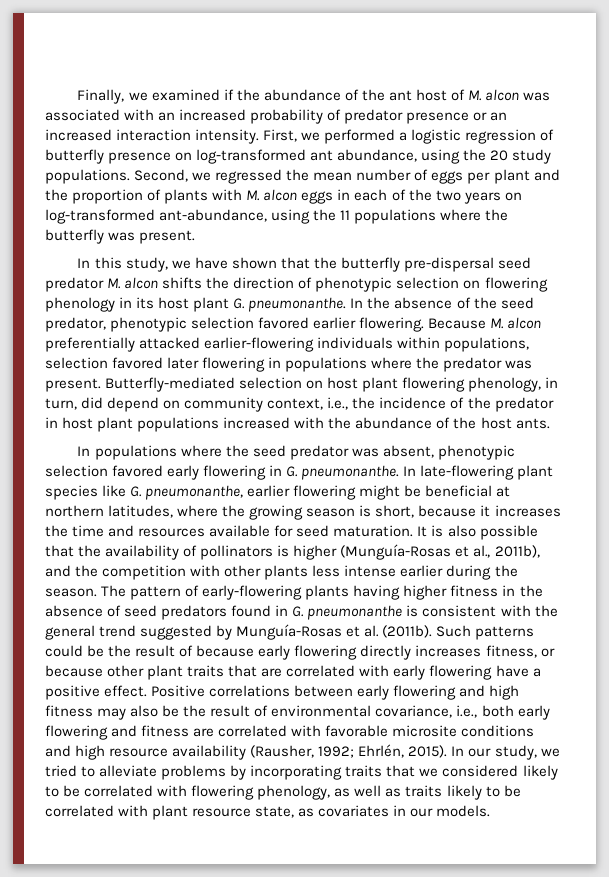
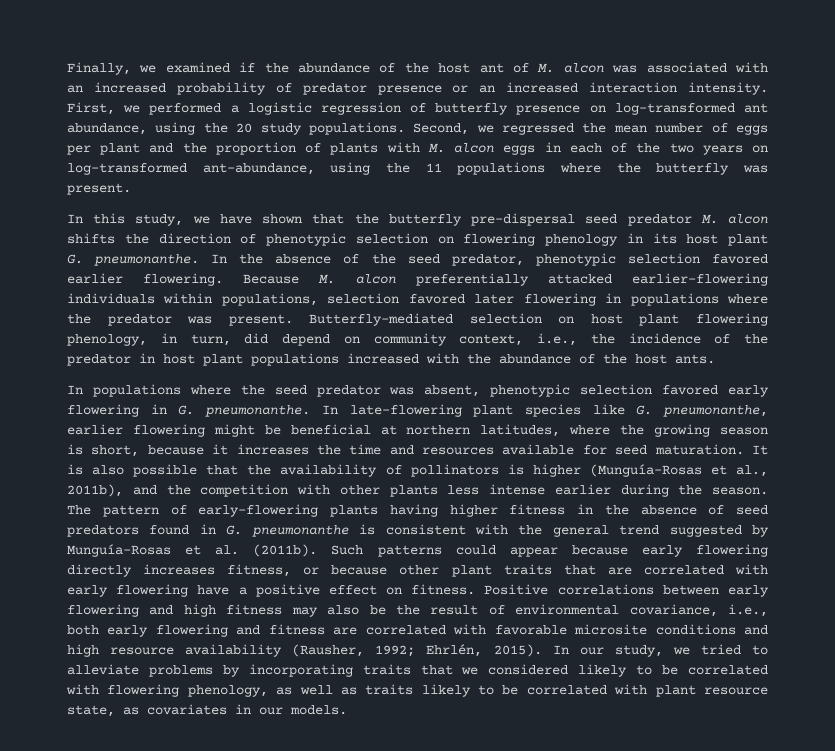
- Finally, we examined if the abundance of the ant host of M. alcon was associated with an increased probability of predator presence or an increased interaction intensity.
+ Finally, we examined if the abundance of the host ant of M. alcon was associated with an increased probability of predator presence or an increased interaction intensity.
- Such patterns could be the result of because early flowering directly increases fitness, or because other plant traits that are correlated with early flowering have a positive effect.
+ Such patterns could appear because early flowering directly increases fitness, or because other plant traits that are correlated with early flowering have a positive effect on fitness.

